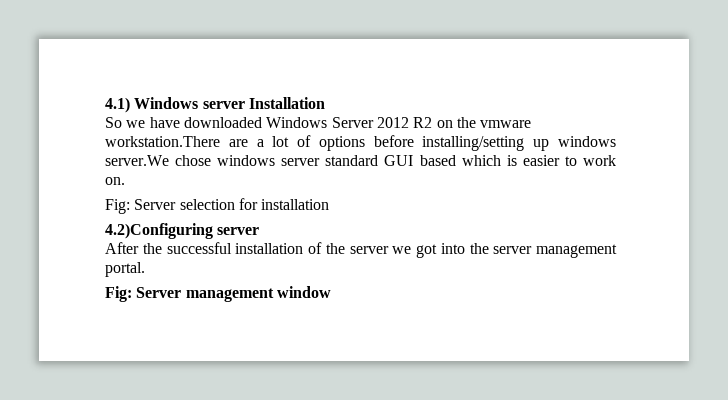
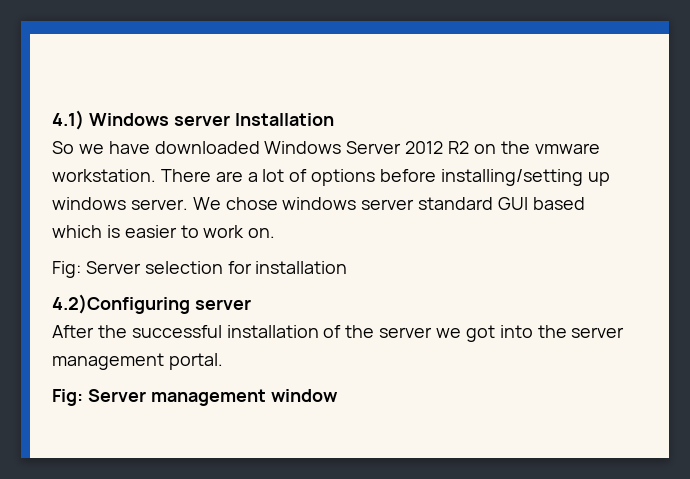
- So we have downloaded Windows Server 2012 R2 on the vmware workstation.There are a lot of options before installing/setting up windows server.We chose windows server standard GUI based which is easier to work on.
+ So we have downloaded Windows Server 2012 R2 on the vmware workstation. There are a lot of options before installing/setting up windows server. We chose windows server standard GUI based which is easier to work on.

